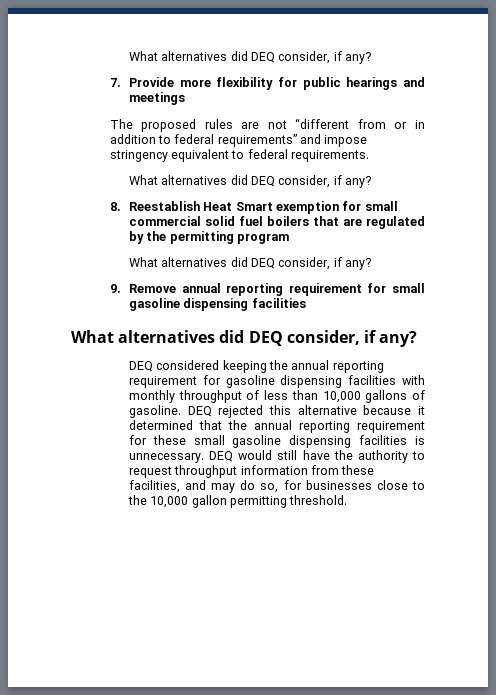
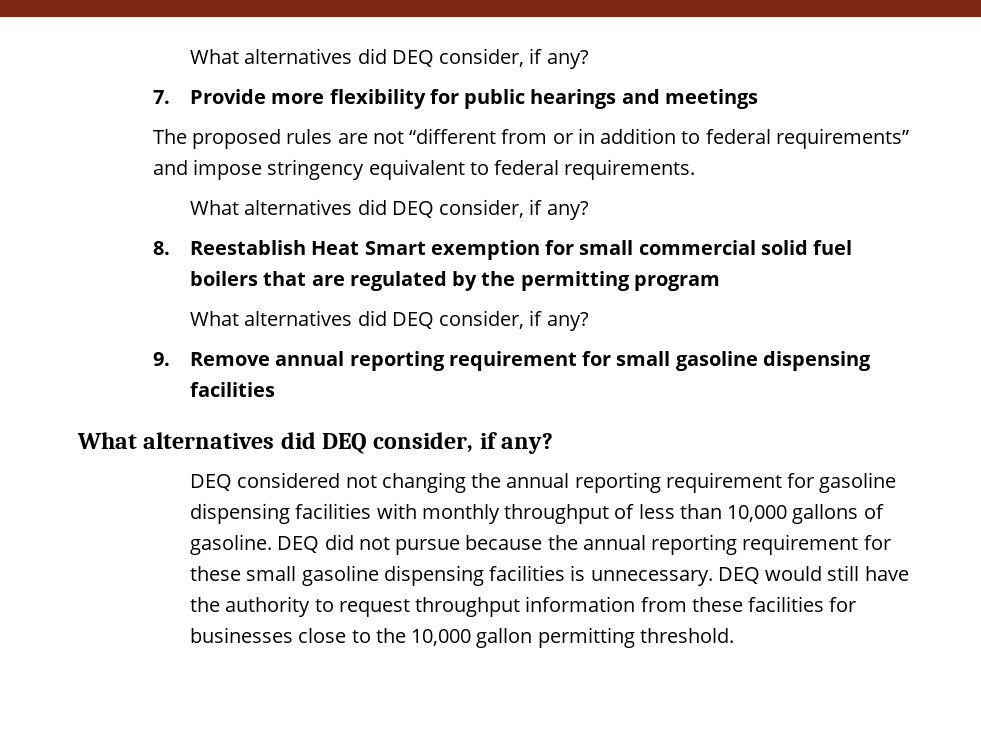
- DEQ considered keeping the annual reporting requirement for gasoline dispensing facilities with monthly throughput of less than 10,000 gallons of gasoline.
+ DEQ considered not changing the annual reporting requirement for gasoline dispensing facilities with monthly throughput of less than 10,000 gallons of gasoline.
- DEQ rejected this alternative because it determined that the annual reporting requirement for these small gasoline dispensing facilities is unnecessary.
+ DEQ did not pursue because the annual reporting requirement for these small gasoline dispensing facilities is unnecessary.
- DEQ would still have the authority to request throughput information from these facilities, and may do so, for businesses close to the 10,000 gallon permitting threshold.
+ DEQ would still have the authority to request throughput information from these facilities for businesses close to the 10,000 gallon permitting threshold.

